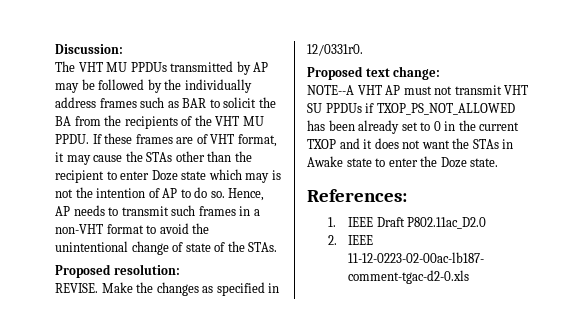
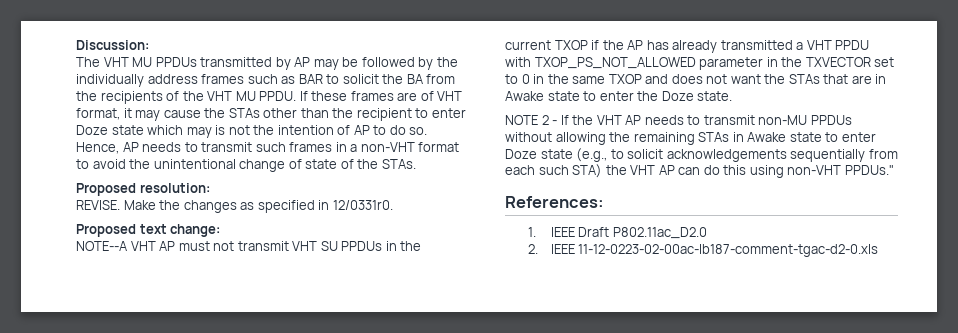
- NOTE--A VHT AP must not transmit VHT SU PPDUs if TXOP_PS_NOT_ALLOWED has been already set to 0 in the current TXOP and it does not want the STAs in Awake state to enter the Doze state.
+ NOTE--A VHT AP must not transmit VHT SU PPDUs in the current TXOP if the AP has already transmitted a VHT PPDU with TXOP_PS_NOT_ALLOWED parameter in the TXVECTOR set to 0 in the same TXOP and does not want the STAs that are in Awake state to enter the Doze state.
+ NOTE 2 - If the VHT AP needs to transmit non-MU PPDUs without allowing the remaining STAs in Awake state to enter Doze state (e.g., to solicit acknowledgements sequentially from each such STA) the VHT AP can do this using non-VHT PPDUs."

